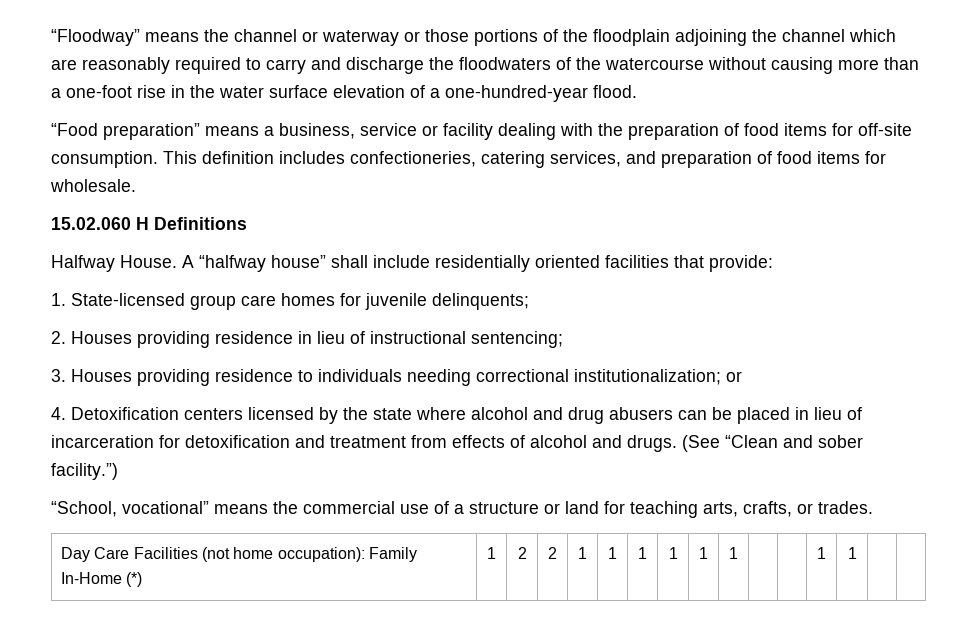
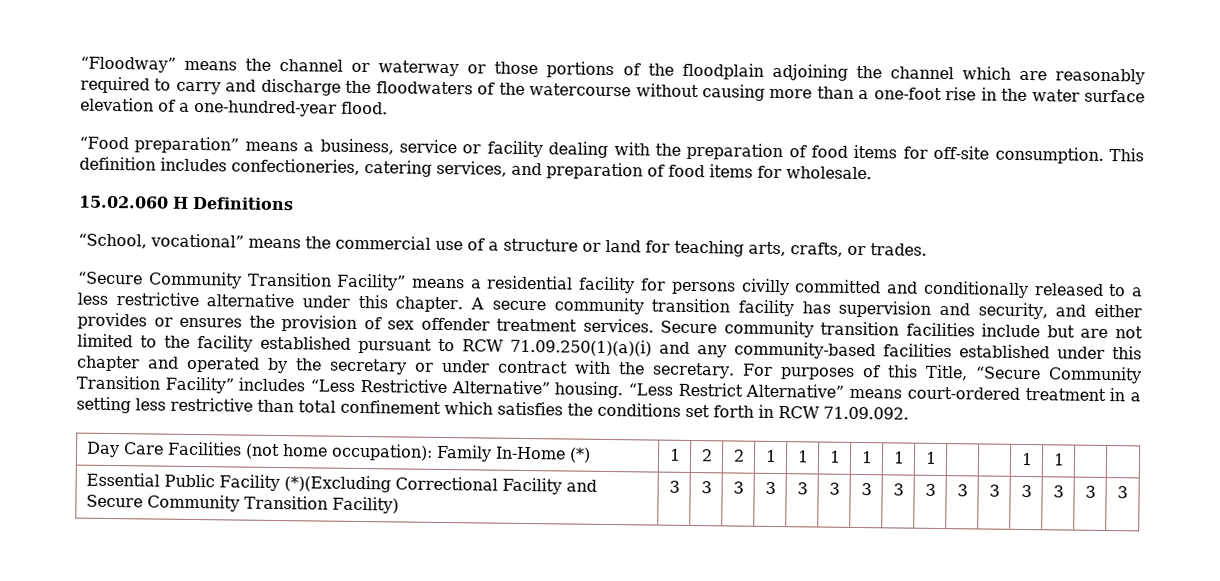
- Halfway House. A “halfway house” shall include residentially oriented facilities that provide:
- 1. State-licensed group care homes for juvenile delinquents;
- 2. Houses providing residence in lieu of instructional sentencing;
- 3. Houses providing residence to individuals needing correctional institutionalization; or
- 4. Detoxification centers licensed by the state where alcohol and drug abusers can be placed in lieu of incarceration for detoxification and treatment from effects of alcohol and drugs. (See “Clean and sober facility.”)
+ “Secure Community Transition Facility” means a residential facility for persons civilly committed and conditionally released to a less restrictive alternative under this chapter. A secure community transition facility has supervision and security, and either provides or ensures the provision of sex offender treatment services. Secure community transition facilities include but are not limited to the facility established pursuant to RCW 71.09.250(1)(a)(i) and any community-based facilities established under this chapter and operated by the secretary or under contract with the secretary. For purposes of this Title, “Secure Community Transition Facility” includes “Less Restrictive Alternative” housing. “Less Restrict Alternative” means court-ordered treatment in a setting less restrictive than total confinement which satisfies the conditions set forth in RCW 71.09.092.
+ Essential Public Facility (*)(Excluding Correctional Facility and Secure Community Transition Facility) | 3 | 3 | 3 | 3 | 3 | 3 | 3 | 3 | 3 | 3 | 3 | 3 | 3 | 3 | 3

